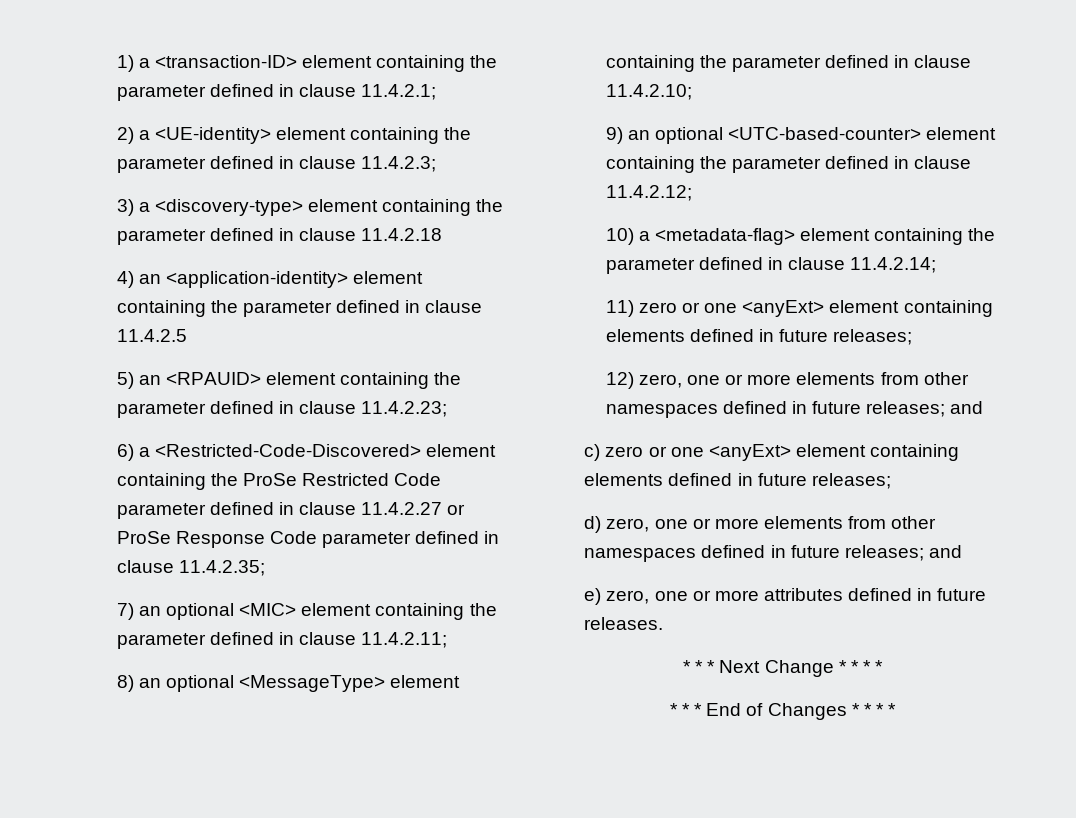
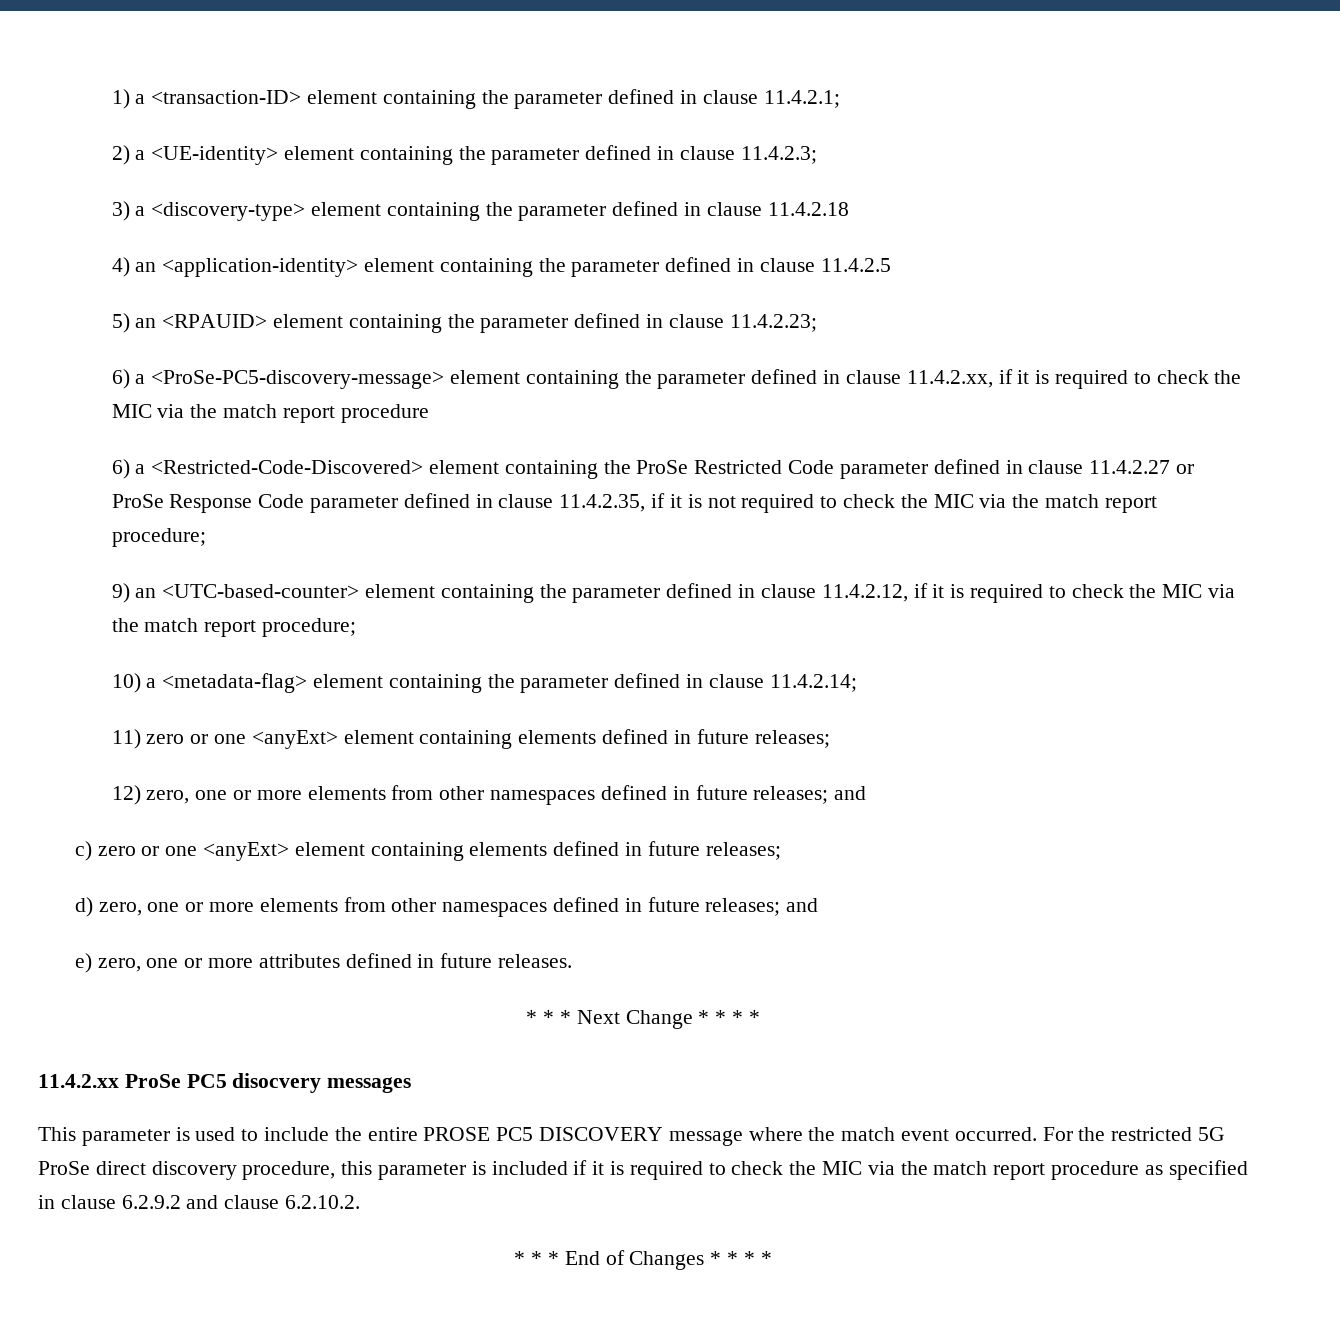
+ 6) a <ProSe-PC5-discovery-message> element containing the parameter defined in clause 11.4.2.xx, if it is required to check the MIC via the match report procedure
- 6) a <Restricted-Code-Discovered> element containing the ProSe Restricted Code parameter defined in clause 11.4.2.27 or ProSe Response Code parameter defined in clause 11.4.2.35;
- 7) an optional <MIC> element containing the parameter defined in clause 11.4.2.11;
- 8) an optional <MessageType> element containing the parameter defined in clause 11.4.2.10;
+ 6) a <Restricted-Code-Discovered> element containing the ProSe Restricted Code parameter defined in clause 11.4.2.27 or ProSe Response Code parameter defined in clause 11.4.2.35, if it is not required to check the MIC via the match report procedure;
- 9) an optional <UTC-based-counter> element containing the parameter defined in clause 11.4.2.12;
+ 9) an <UTC-based-counter> element containing the parameter defined in clause 11.4.2.12, if it is required to check the MIC via the match report procedure;
+ 11.4.2.xx ProSe PC5 disocvery messages
+ This parameter is used to include the entire PROSE PC5 DISCOVERY message where the match event occurred. For the restricted 5G ProSe direct discovery procedure, this parameter is included if it is required to check the MIC via the match report procedure as specified in clause 6.2.9.2 and clause 6.2.10.2.

